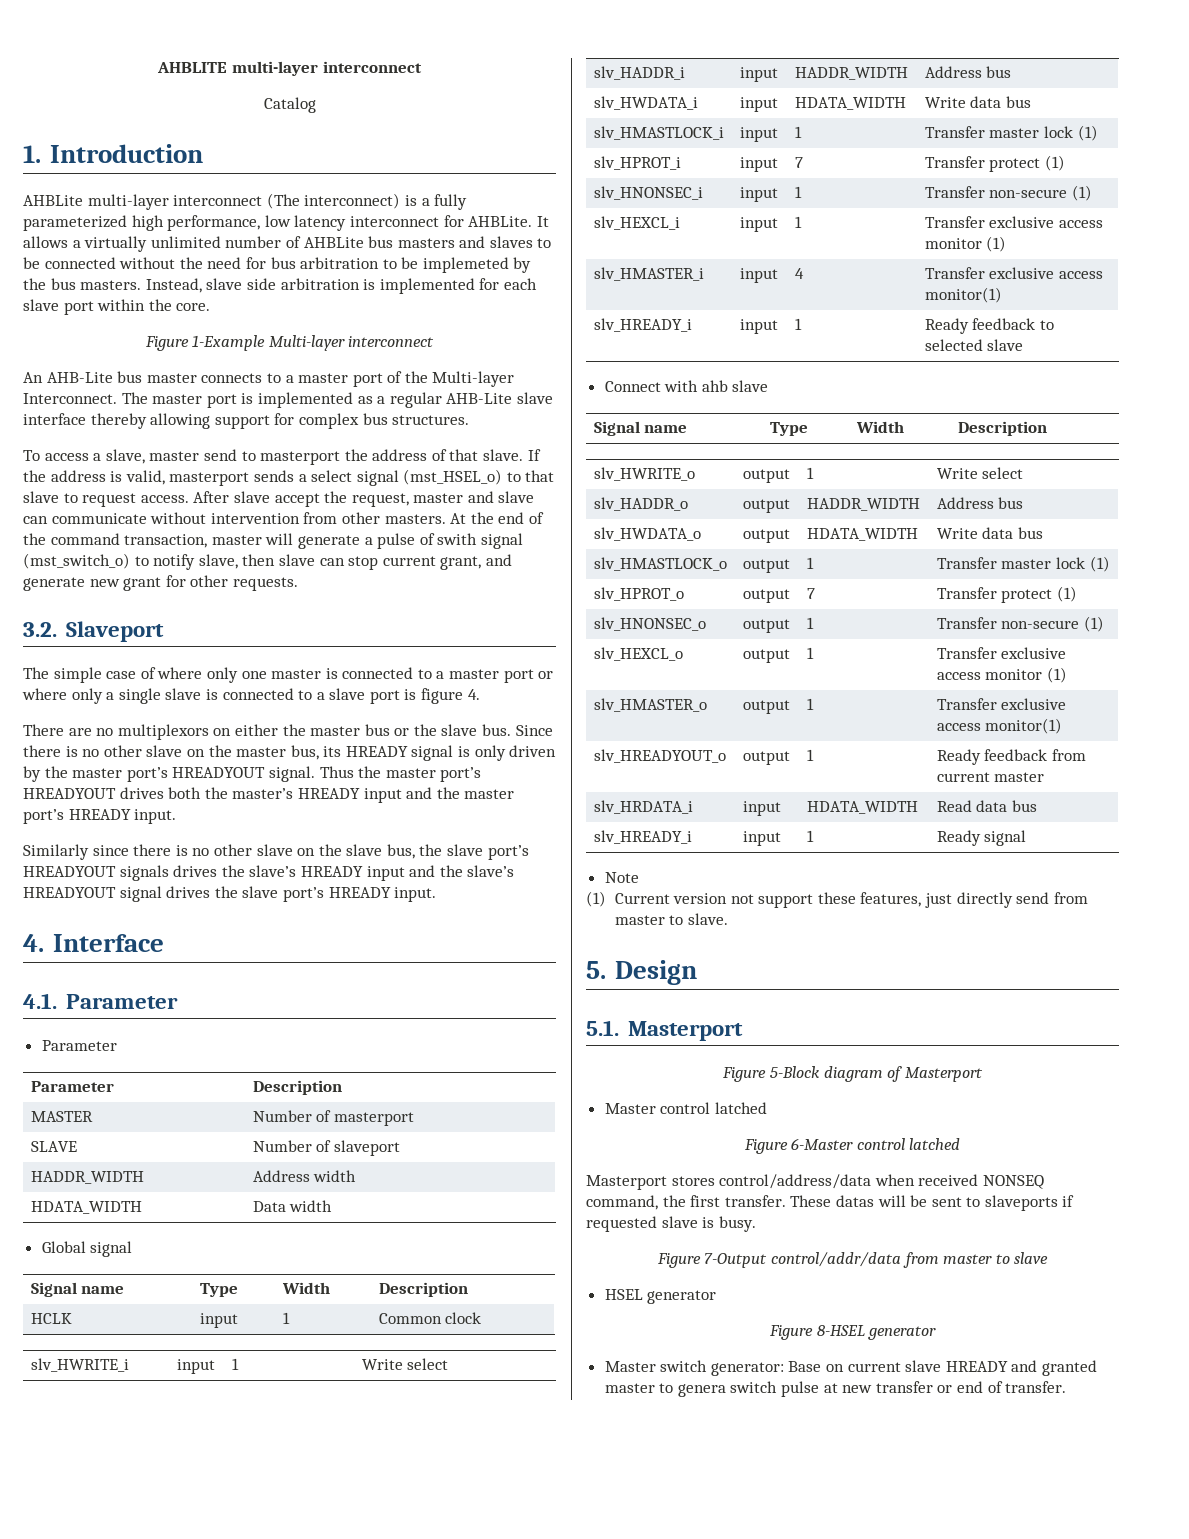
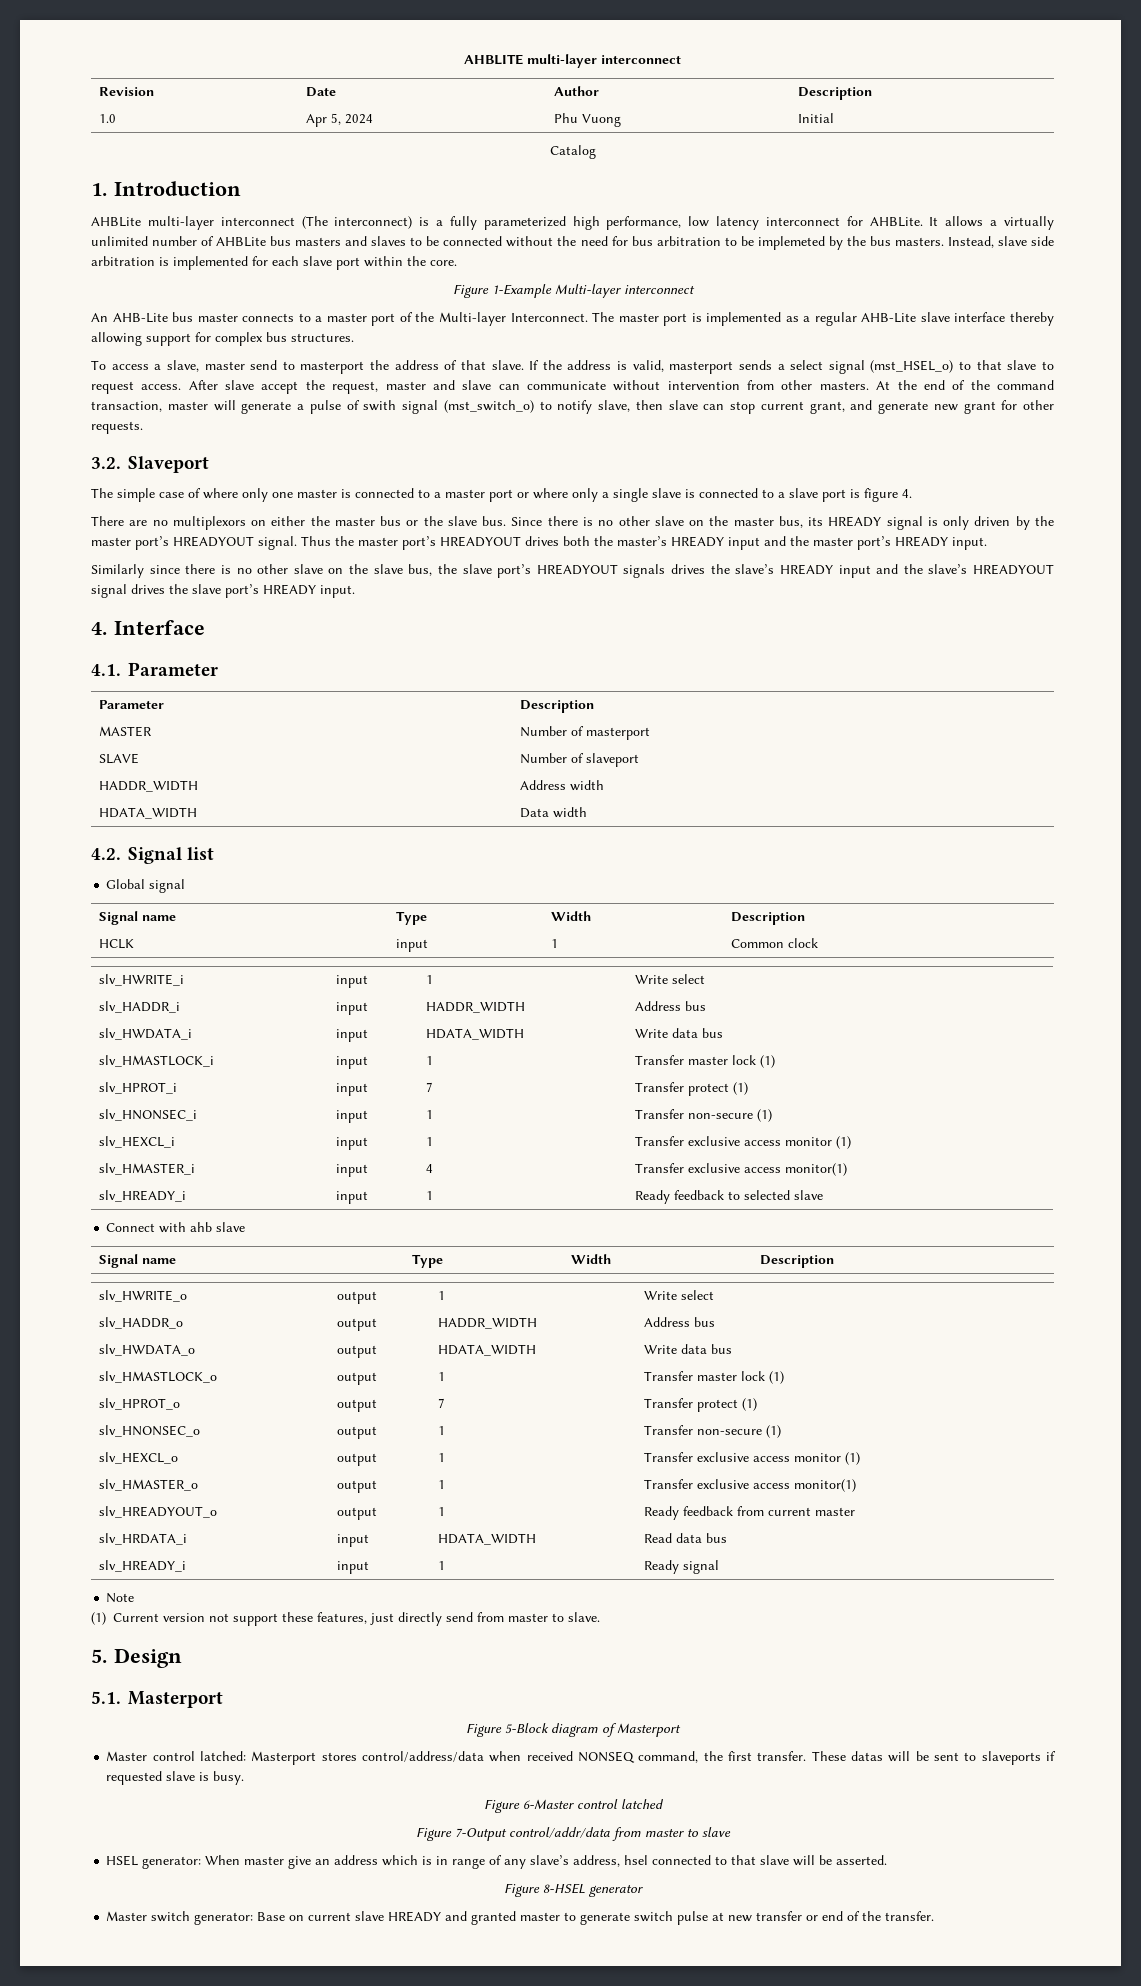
+ Revision | Date | Author | Description
+ 1.0 | Apr 5, 2024 | Phu Vuong | Initial
  4.1. Parameter
- Parameter
+ 4.2. Signal list
- Master control latched
- Figure 6-Master control latched
- Masterport stores control/address/data when received NONSEQ command, the first transfer.
+ Master control latched: Masterport stores control/address/data when received NONSEQ command, the first transfer.
+ Figure 6-Master control latched
- HSEL generator
+ HSEL generator: When master give an address which is in range of any slave’s address, hsel connected to that slave will be asserted.
- Master switch generator: Base on current slave HREADY and granted master to genera switch pulse at new transfer or end of transfer.
+ Master switch generator: Base on current slave HREADY and granted master to generate switch pulse at new transfer or end of the transfer.

